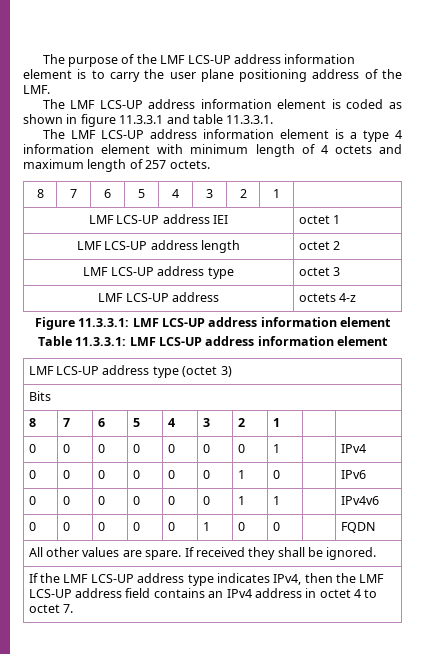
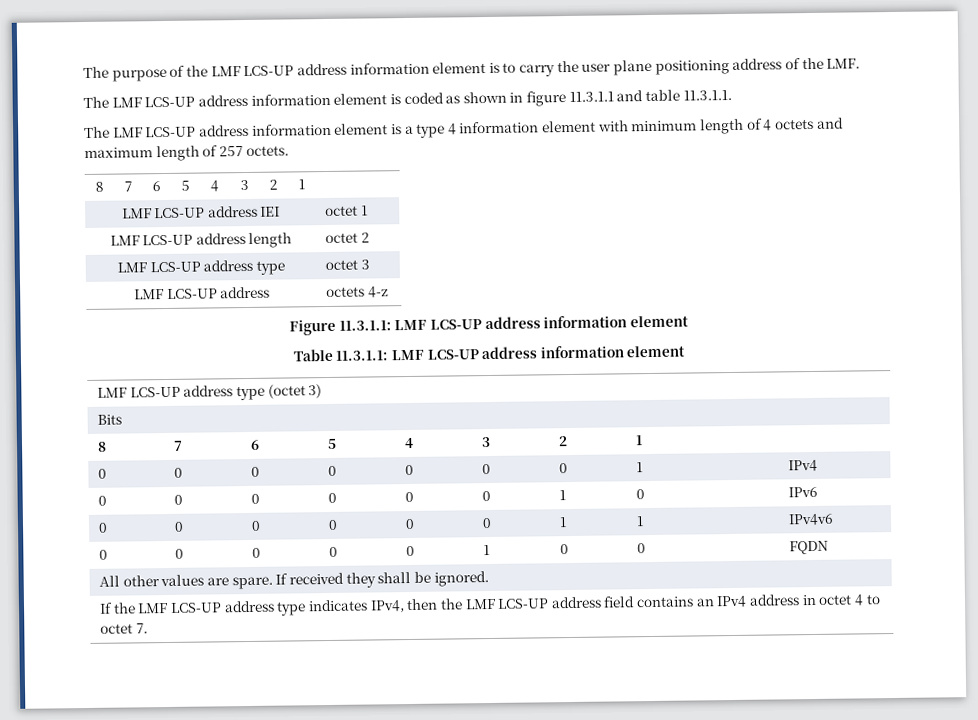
- The LMF LCS-UP address information element is coded as shown in figure 11.3.3.1 and table 11.3.3.1.
+ The LMF LCS-UP address information element is coded as shown in figure 11.3.1.1 and table 11.3.1.1.
- Figure 11.3.3.1: LMF LCS-UP address information element
+ Figure 11.3.1.1: LMF LCS-UP address information element
- Table 11.3.3.1: LMF LCS-UP address information element
+ Table 11.3.1.1: LMF LCS-UP address information element

